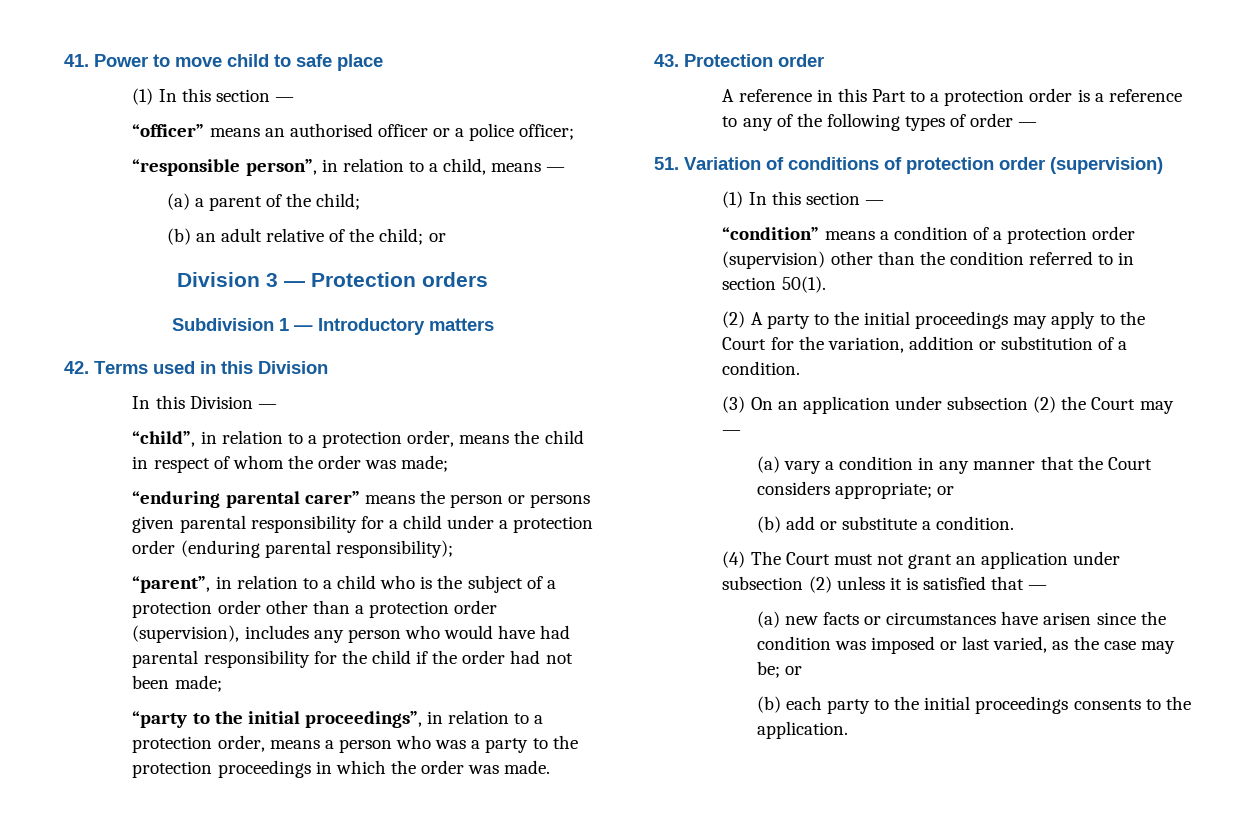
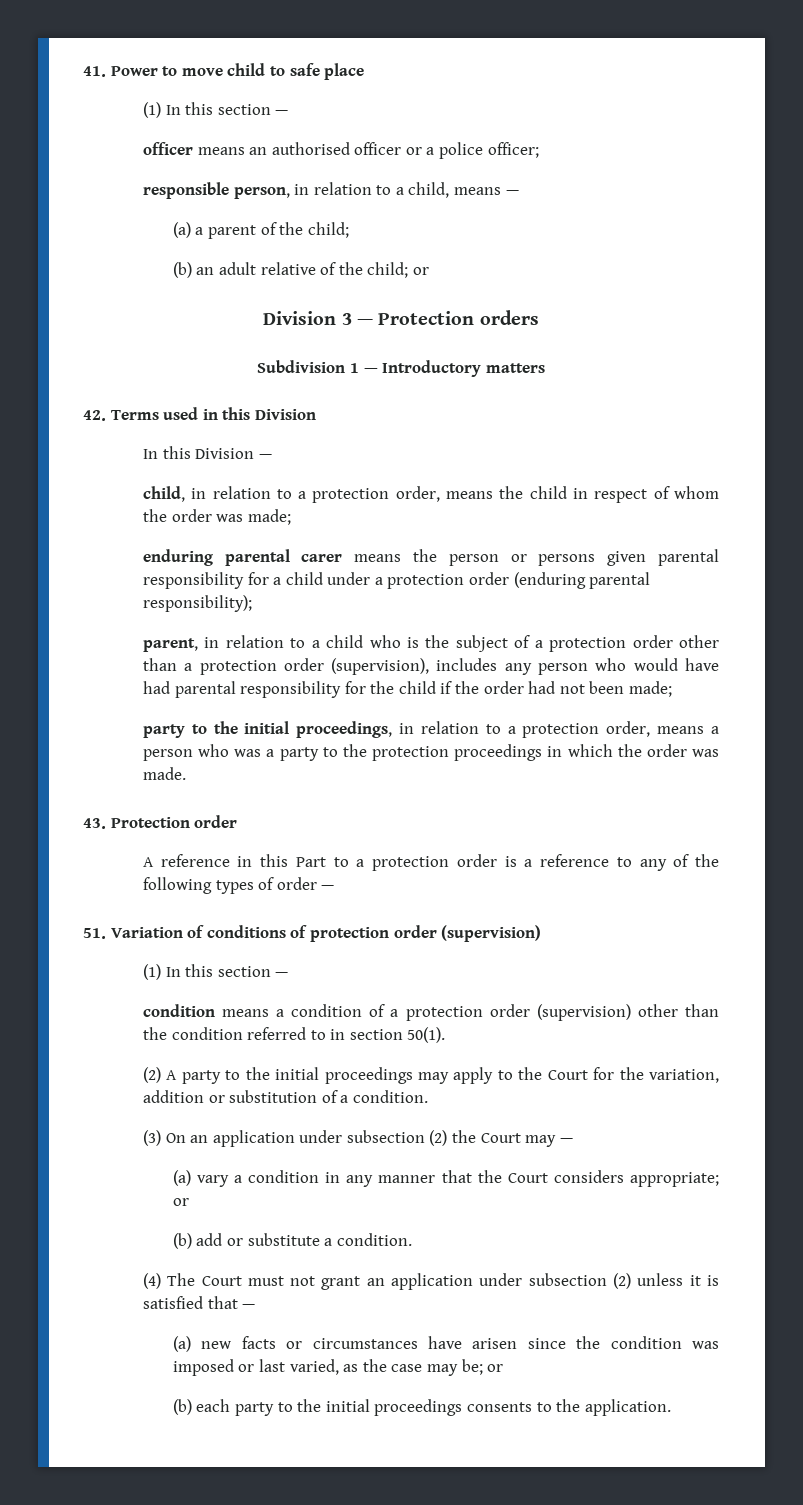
- “officer” means an authorised officer or a police officer;
+ officer means an authorised officer or a police officer;
- “responsible person”, in relation to a child, means —
+ responsible person, in relation to a child, means —
- “child”, in relation to a protection order, means the child in respect of whom the order was made;
+ child, in relation to a protection order, means the child in respect of whom the order was made;
- “enduring parental carer” means the person or persons given parental responsibility for a child under a protection order (enduring parental responsibility);
+ enduring parental carer means the person or persons given parental responsibility for a child under a protection order (enduring parental responsibility);
- “parent”, in relation to a child who is the subject of a protection order other than a protection order (supervision), includes any person who would have had parental responsibility for the child if the order had not been made;
+ parent, in relation to a child who is the subject of a protection order other than a protection order (supervision), includes any person who would have had parental responsibility for the child if the order had not been made;
- “party to the initial proceedings”, in relation to a protection order, means a person who was a party to the protection proceedings in which the order was made.
+ party to the initial proceedings, in relation to a protection order, means a person who was a party to the protection proceedings in which the order was made.
- “condition” means a condition of a protection order (supervision) other than the condition referred to in section 50(1).
+ condition means a condition of a protection order (supervision) other than the condition referred to in section 50(1).

